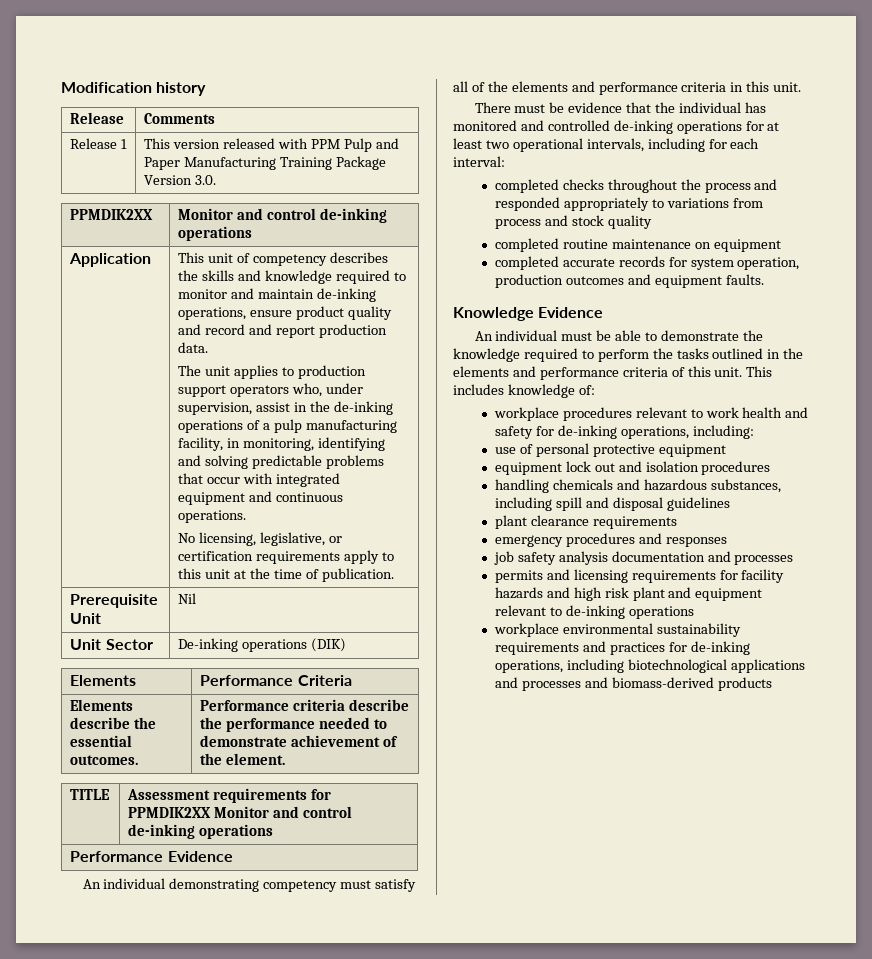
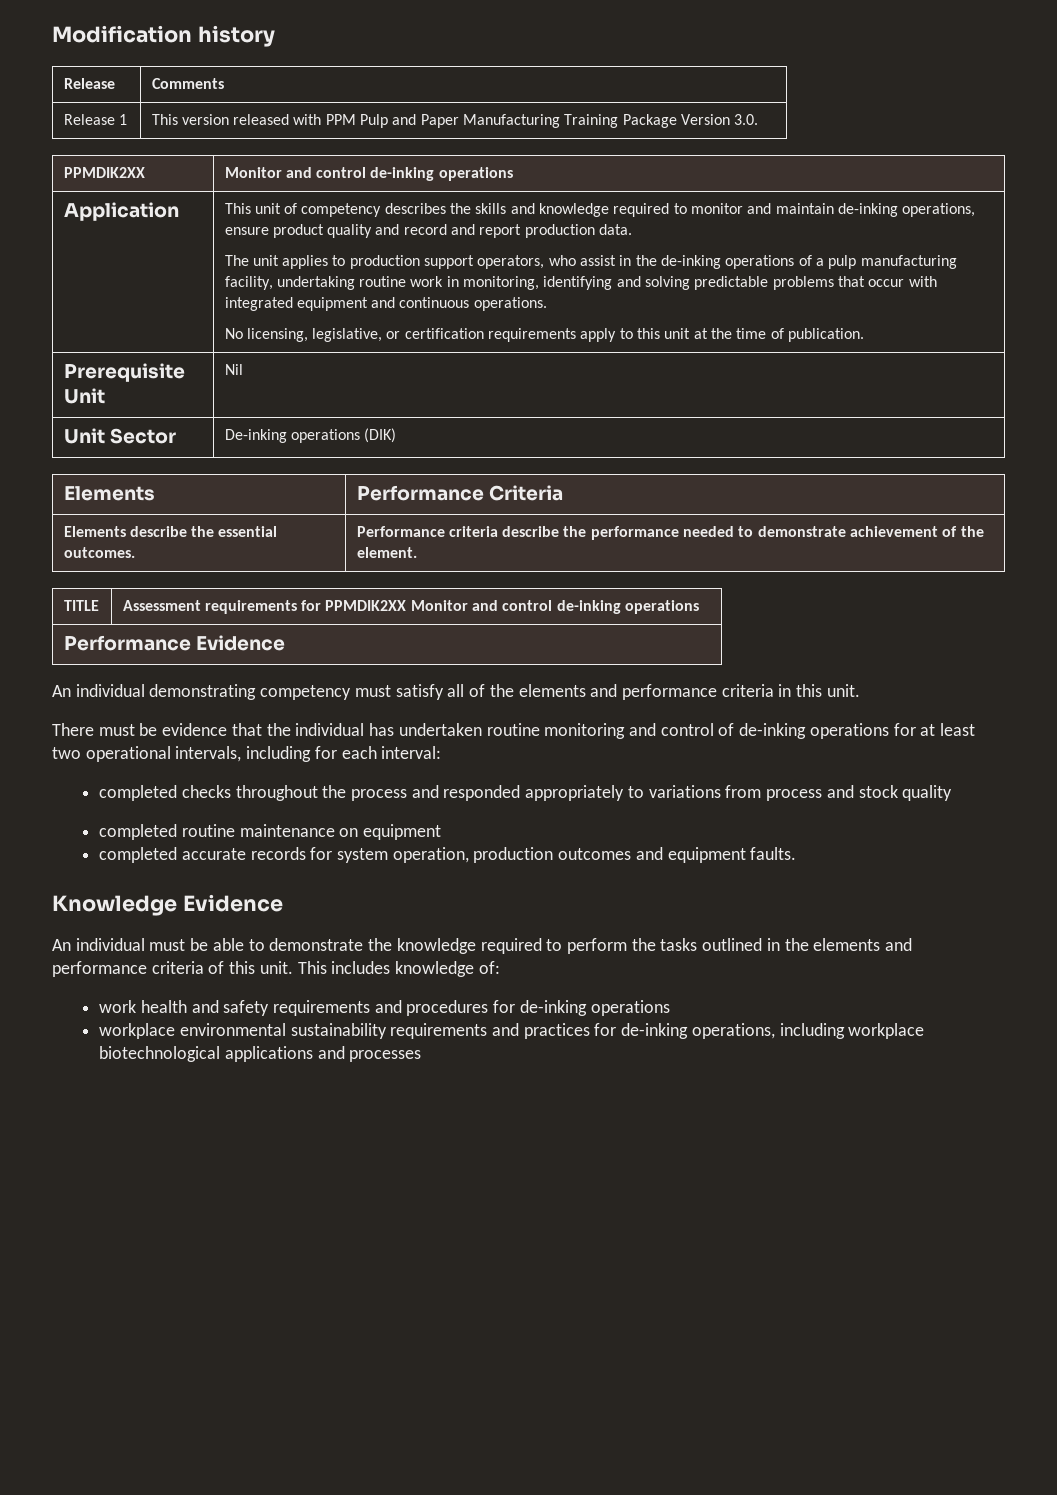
- The unit applies to production support operators who, under supervision, assist in the de-inking operations of a pulp manufacturing facility, in monitoring, identifying and solving predictable problems that occur with integrated equipment and continuous operations.
+ The unit applies to production support operators, who assist in the de-inking operations of a pulp manufacturing facility, undertaking routine work in monitoring, identifying and solving predictable problems that occur with integrated equipment and continuous operations.
- There must be evidence that the individual has monitored and controlled de-inking operations for at least two operational intervals, including for each interval:
+ There must be evidence that the individual has undertaken routine monitoring and control of de-inking operations for at least two operational intervals, including for each interval:
- workplace procedures relevant to work health and safety for de-inking operations, including:
- use of personal protective equipment
- equipment lock out and isolation procedures
- handling chemicals and hazardous substances, including spill and disposal guidelines
- plant clearance requirements
- emergency procedures and responses
- job safety analysis documentation and processes
- permits and licensing requirements for facility hazards and high risk plant and equipment relevant to de-inking operations
+ work health and safety requirements and procedures for de-inking operations
- workplace environmental sustainability requirements and practices for de-inking operations, including biotechnological applications and processes and biomass-derived products
+ workplace environmental sustainability requirements and practices for de-inking operations, including workplace biotechnological applications and processes

